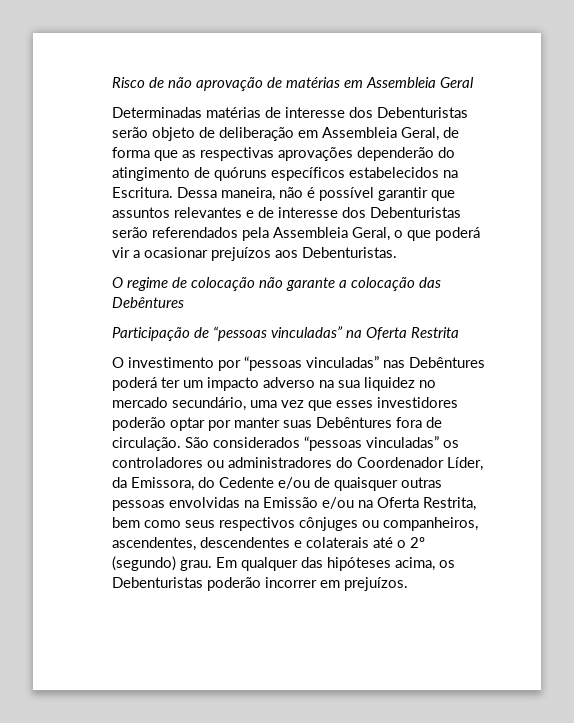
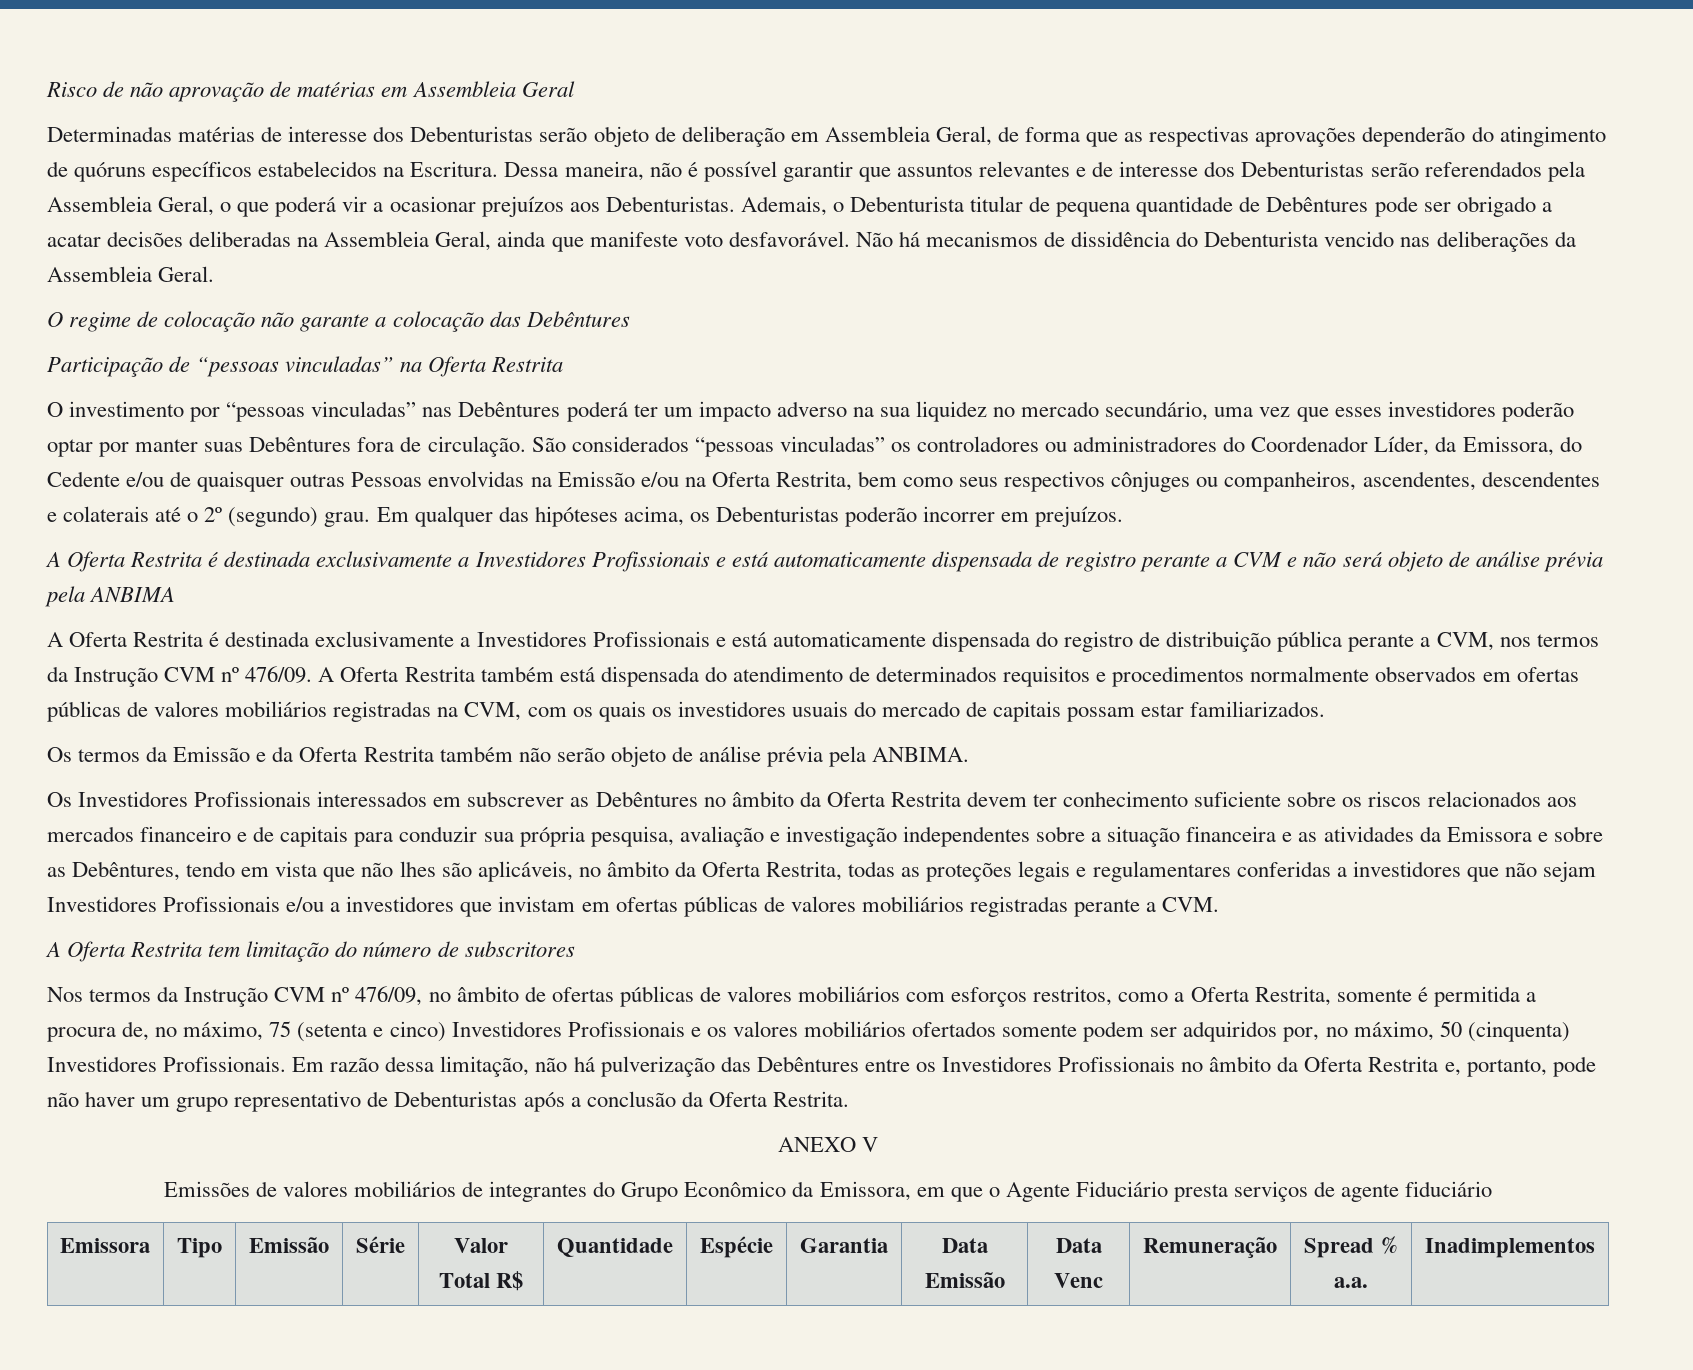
+ Ademais, o Debenturista titular de pequena quantidade de Debêntures pode ser obrigado a acatar decisões deliberadas na Assembleia Geral, ainda que manifeste voto desfavorável. Não há mecanismos de dissidência do Debenturista vencido nas deliberações da Assembleia Geral.
- São considerados “pessoas vinculadas” os controladores ou administradores do Coordenador Líder, da Emissora, do Cedente e/ou de quaisquer outras pessoas envolvidas na Emissão e/ou na Oferta Restrita, bem como seus respectivos cônjuges ou companheiros, ascendentes, descendentes e colaterais até o 2º (segundo) grau.
+ São considerados “pessoas vinculadas” os controladores ou administradores do Coordenador Líder, da Emissora, do Cedente e/ou de quaisquer outras Pessoas envolvidas na Emissão e/ou na Oferta Restrita, bem como seus respectivos cônjuges ou companheiros, ascendentes, descendentes e colaterais até o 2º (segundo) grau.
+ A Oferta Restrita é destinada exclusivamente a Investidores Profissionais e está automaticamente dispensada de registro perante a CVM e não será objeto de análise prévia pela ANBIMA
+ A Oferta Restrita é destinada exclusivamente a Investidores Profissionais e está automaticamente dispensada do registro de distribuição pública perante a CVM, nos termos da Instrução CVM nº 476/09. A Oferta Restrita também está dispensada do atendimento de determinados requisitos e procedimentos normalmente observados em ofertas públicas de valores mobiliários registradas na CVM, com os quais os investidores usuais do mercado de capitais possam estar familiarizados.
+ Os termos da Emissão e da Oferta Restrita também não serão objeto de análise prévia pela ANBIMA.
+ Os Investidores Profissionais interessados em subscrever as Debêntures no âmbito da Oferta Restrita devem ter conhecimento suficiente sobre os riscos relacionados aos mercados financeiro e de capitais para conduzir sua própria pesquisa, avaliação e investigação independentes sobre a situação financeira e as atividades da Emissora e sobre as Debêntures, tendo em vista que não lhes são aplicáveis, no âmbito da Oferta Restrita, todas as proteções legais e regulamentares conferidas a investidores que não sejam Investidores Profissionais e/ou a investidores que invistam em ofertas públicas de valores mobiliários registradas perante a CVM.
+ A Oferta Restrita tem limitação do número de subscritores
+ Nos termos da Instrução CVM nº 476/09, no âmbito de ofertas públicas de valores mobiliários com esforços restritos, como a Oferta Restrita, somente é permitida a procura de, no máximo, 75 (setenta e cinco) Investidores Profissionais e os valores mobiliários ofertados somente podem ser adquiridos por, no máximo, 50 (cinquenta) Investidores Profissionais. Em razão dessa limitação, não há pulverização das Debêntures entre os Investidores Profissionais no âmbito da Oferta Restrita e, portanto, pode não haver um grupo representativo de Debenturistas após a conclusão da Oferta Restrita.
+ ANEXO V
+ Emissões de valores mobiliários de integrantes do Grupo Econômico da Emissora, em que o Agente Fiduciário presta serviços de agente fiduciário
+ Emissora | Tipo | Emissão | Série | Valor Total R$ | Quantidade | Espécie | Garantia | Data Emissão | Data Venc | Remuneração | Spread % a.a. | Inadimplementos

